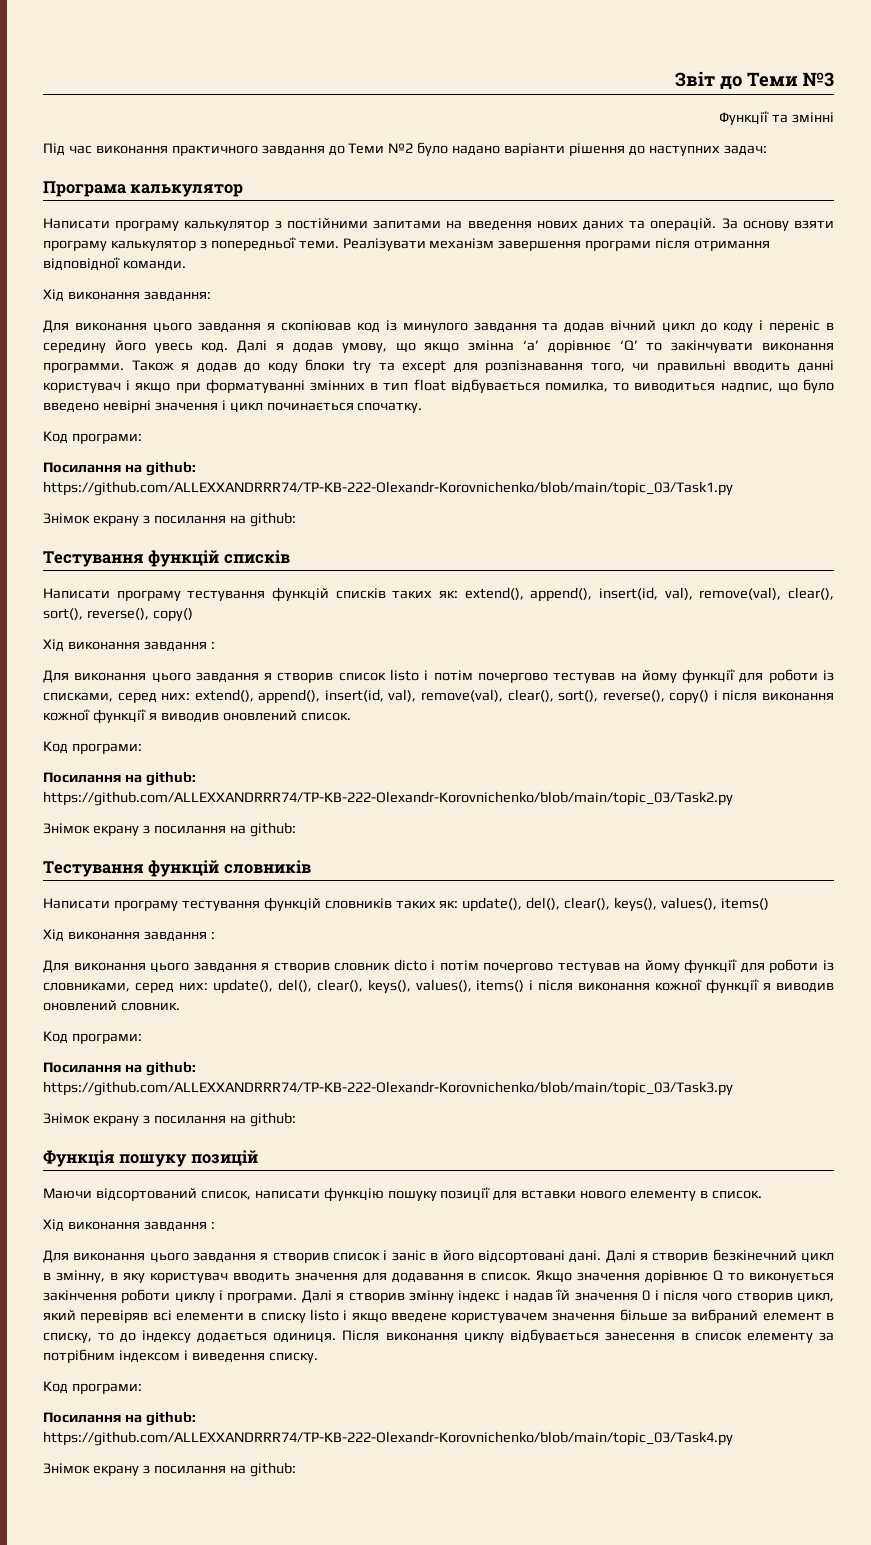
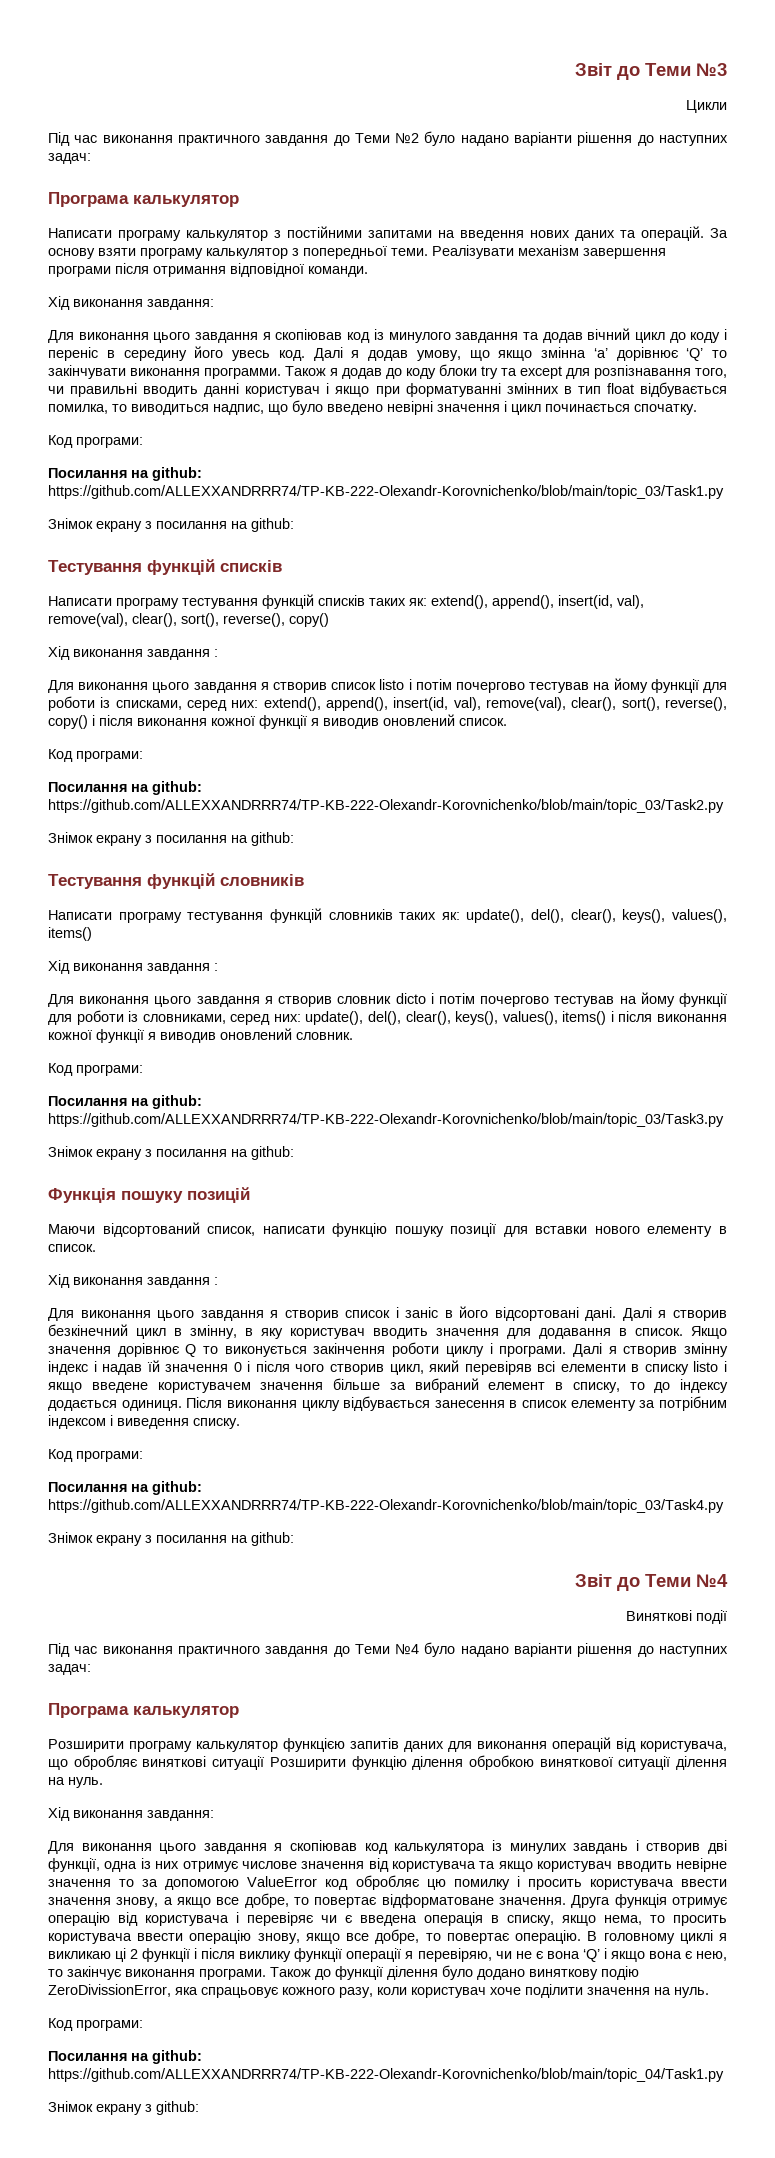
- Функції та змінні
+ Цикли
+ Звіт до Теми №4
+ Виняткові події
+ Під час виконання практичного завдання до Теми №4 було надано варіанти рішення до наступних задач:
+ Програма калькулятор
+ Розширити програму калькулятор функцією запитів даних для виконання операцій від користувача, що обробляє виняткові ситуації Розширити функцію ділення обробкою виняткової ситуації ділення на нуль.
+ Хід виконання завдання:
+ Для виконання цього завдання я скопіював код калькулятора із минулих завдань і створив дві функції, одна із них отримує числове значення від користувача та якщо користувач вводить невірне значення то за допомогою ValueError код обробляє цю помилку і просить користувача ввести значення знову, а якщо все добре, то повертає відформатоване значення. Друга функція отримує операцію від користувача і перевіряє чи є введена операція в списку, якщо нема, то просить користувача ввести операцію знову, якщо все добре, то повертає операцію. В головному циклі я викликаю ці 2 функції і після виклику функції операції я перевіряю, чи не є вона ‘Q’ і якщо вона є нею, то закінчує виконання програми. Також до функції ділення було додано виняткову подію ZeroDivissionError, яка спрацьовує кожного разу, коли користувач хоче поділити значення на нуль.
+ Код програми:
+ Посилання на github: https://github.com/ALLEXXANDRRR74/TP-KB-222-Olexandr-Korovnichenko/blob/main/topic_04/Task1.py
+ Знімок екрану з github:

